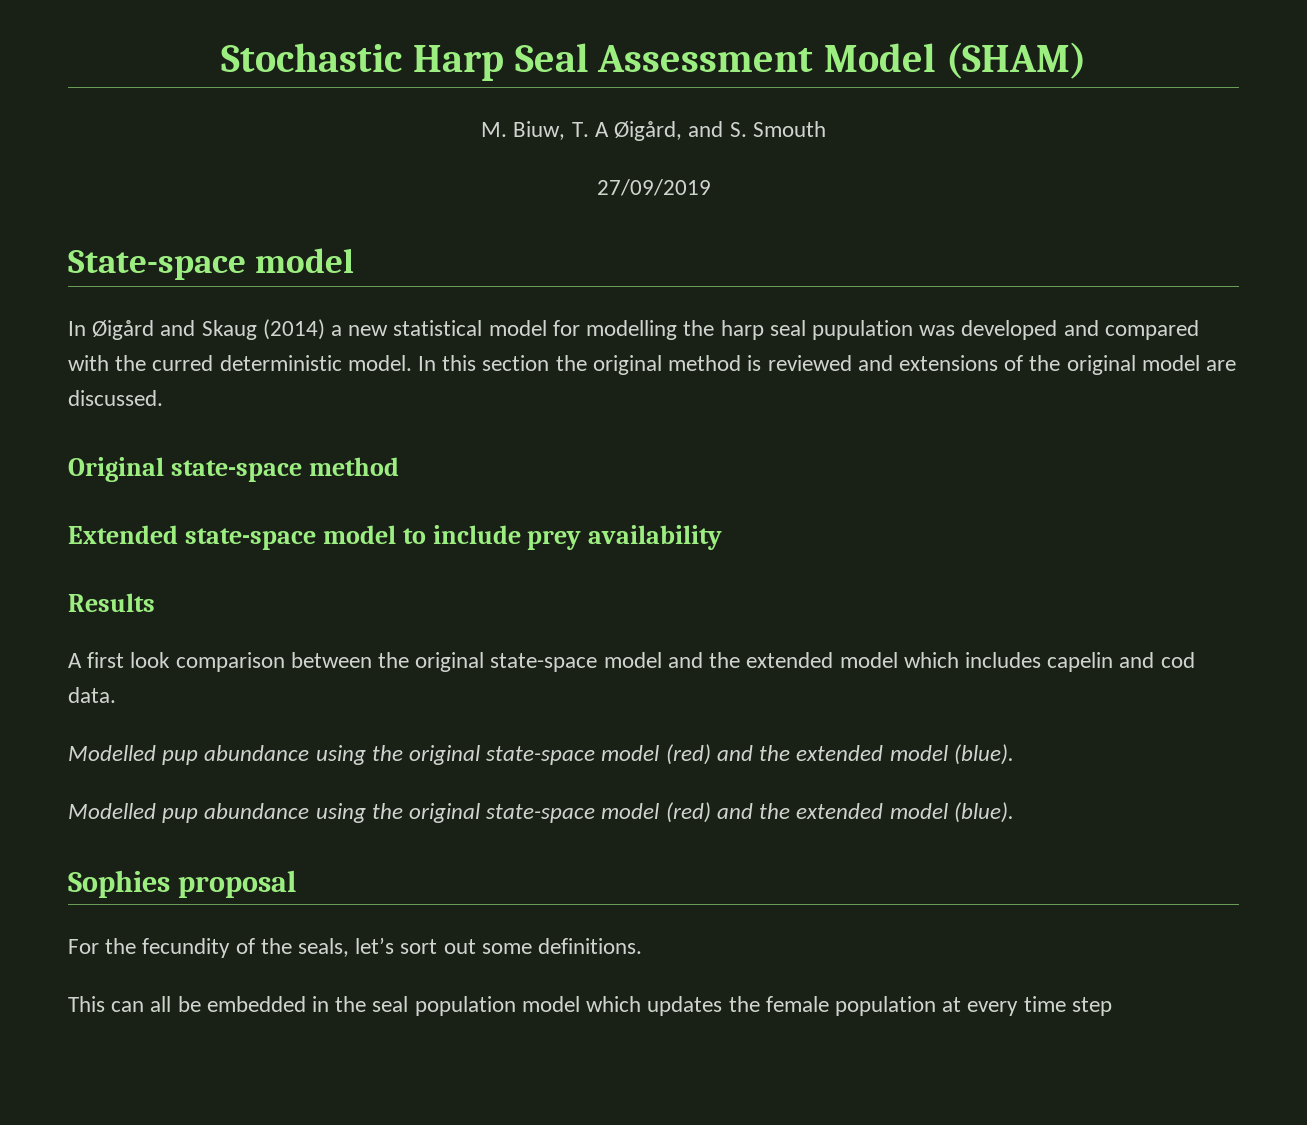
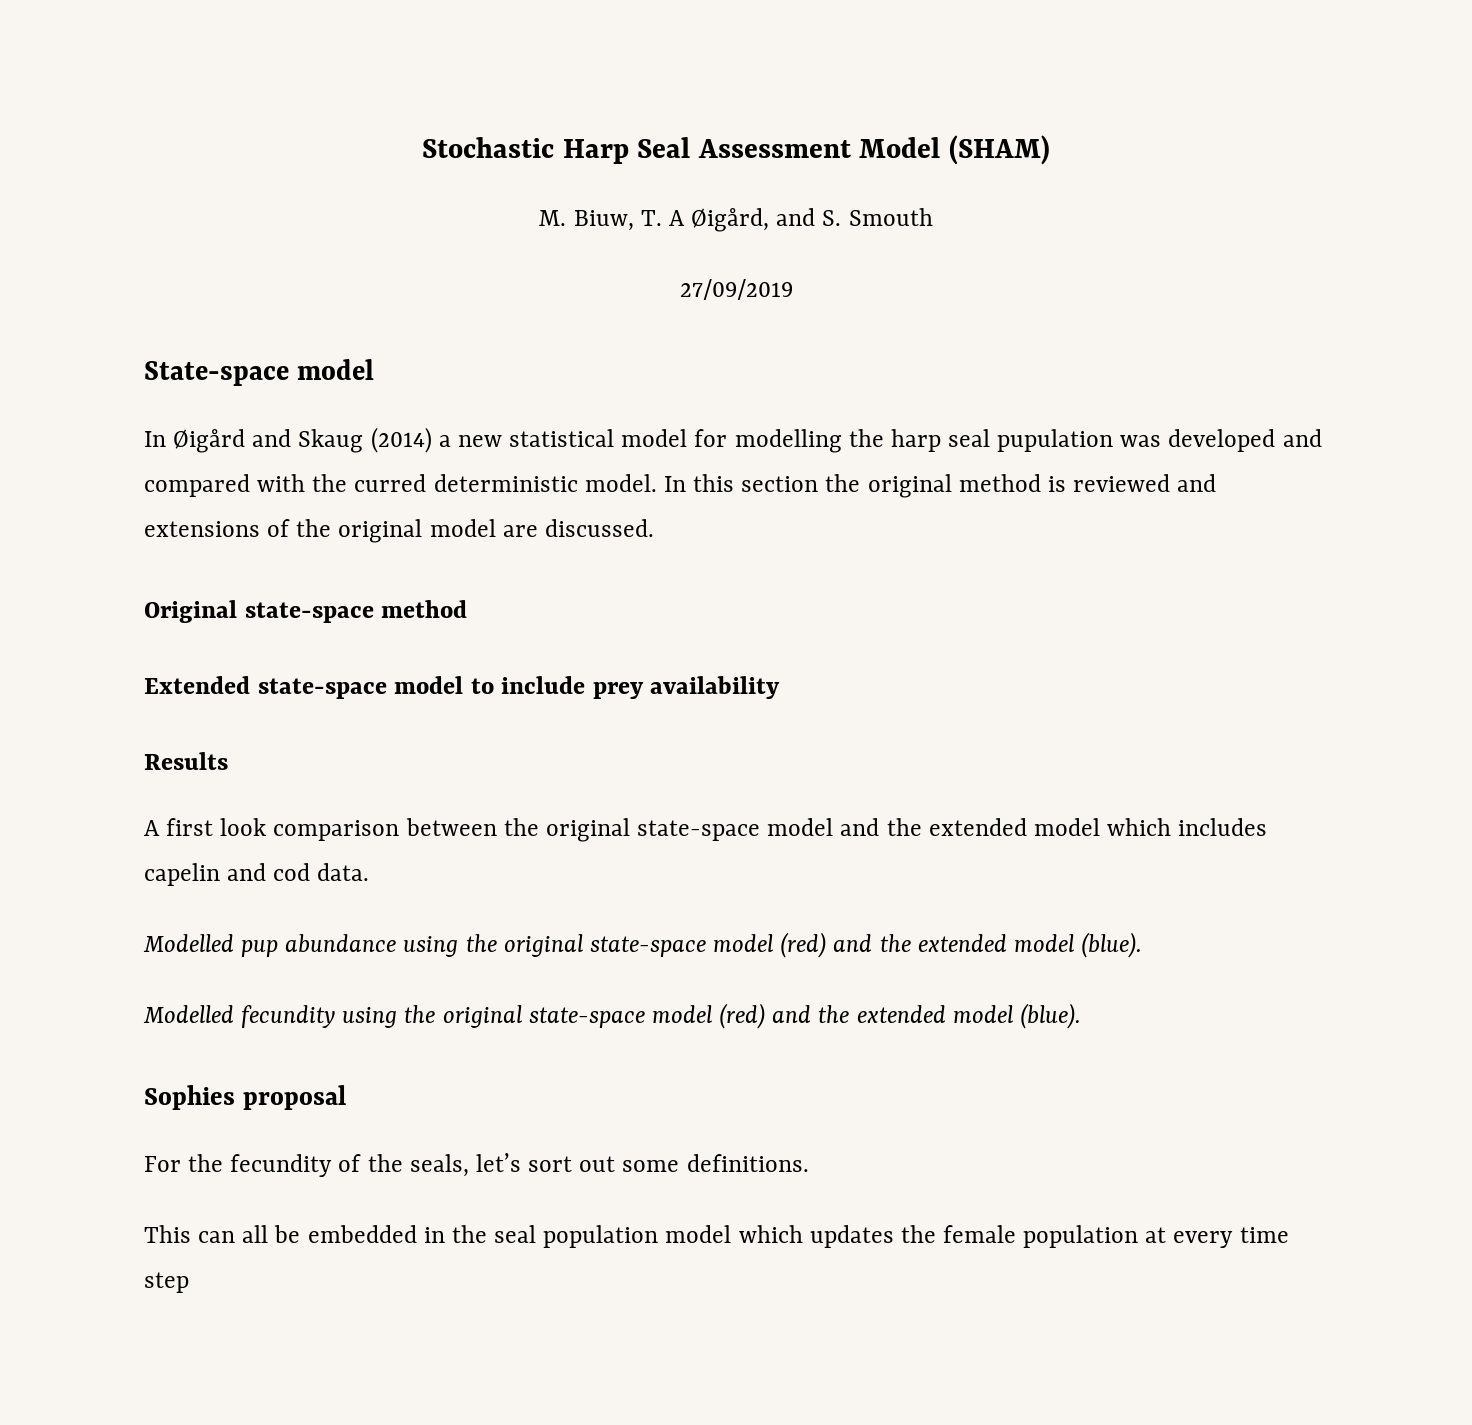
  A first look comparison between the original state-space model and the extended model which includes capelin and cod data.
  Modelled pup abundance using the original state-space model (red) and the extended model (blue).
- Modelled pup abundance using the original state-space model (red) and the extended model (blue).
+ Modelled fecundity using the original state-space model (red) and the extended model (blue).

